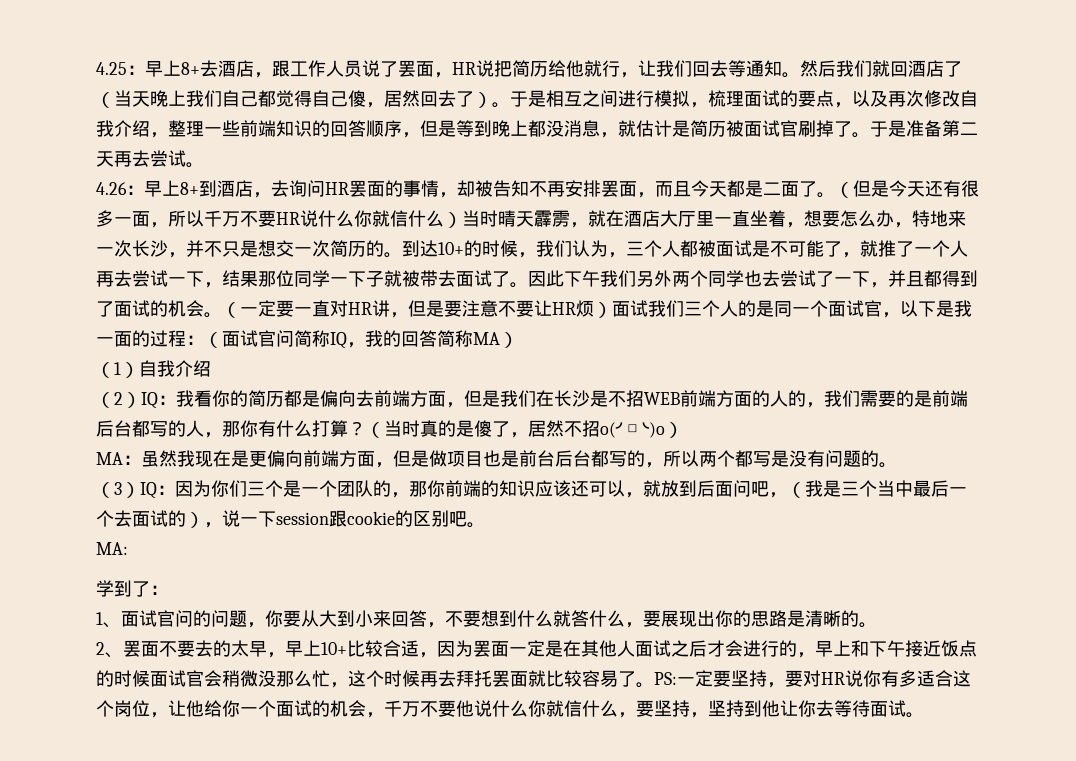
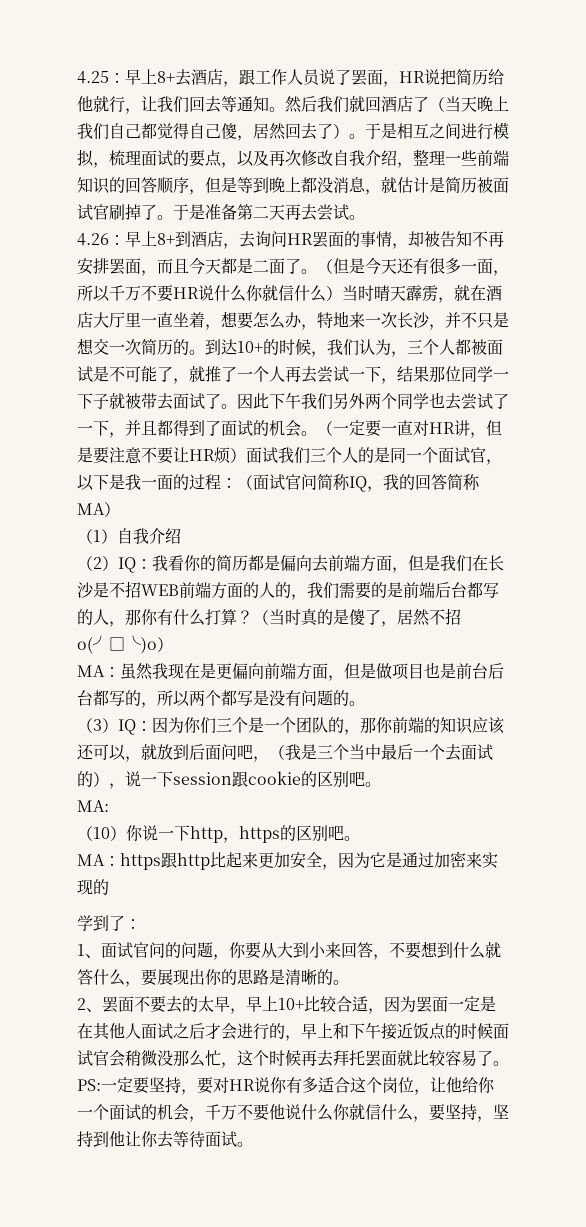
+ （10）你说一下http，https的区别吧。
+ MA：https跟http比起来更加安全，因为它是通过加密来实现的

